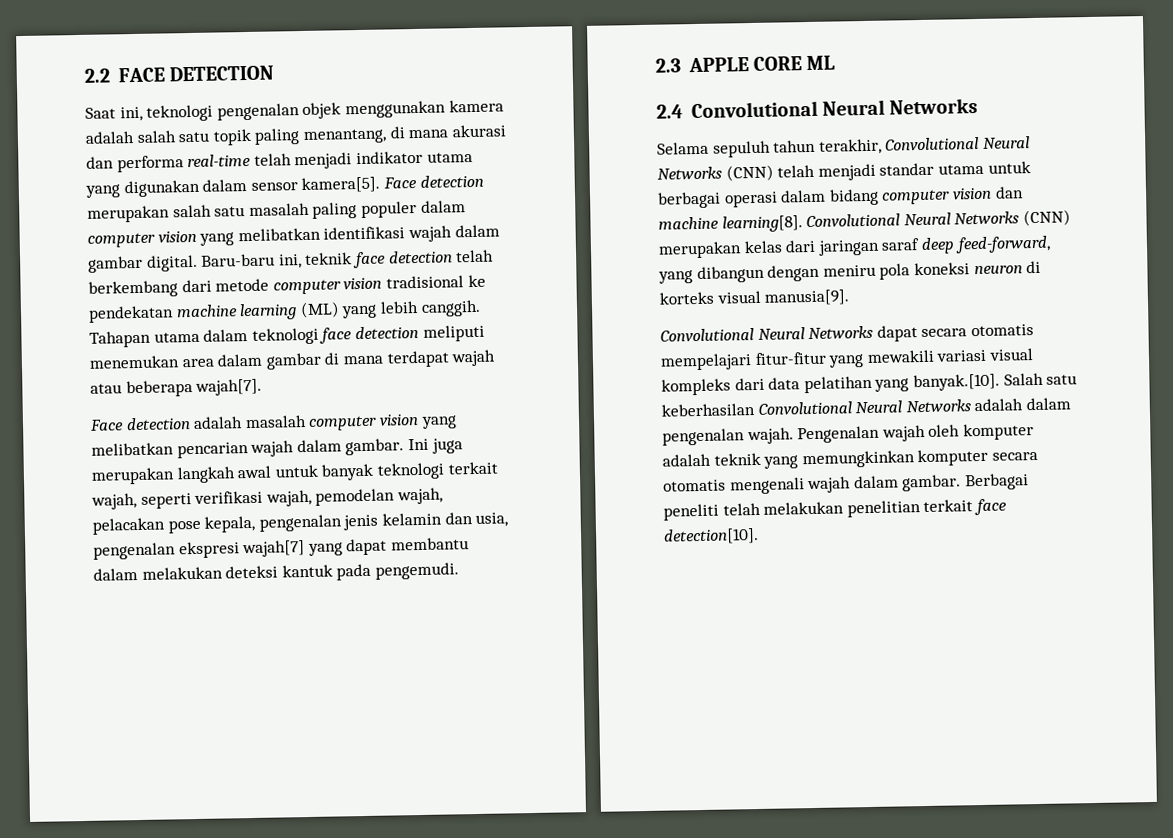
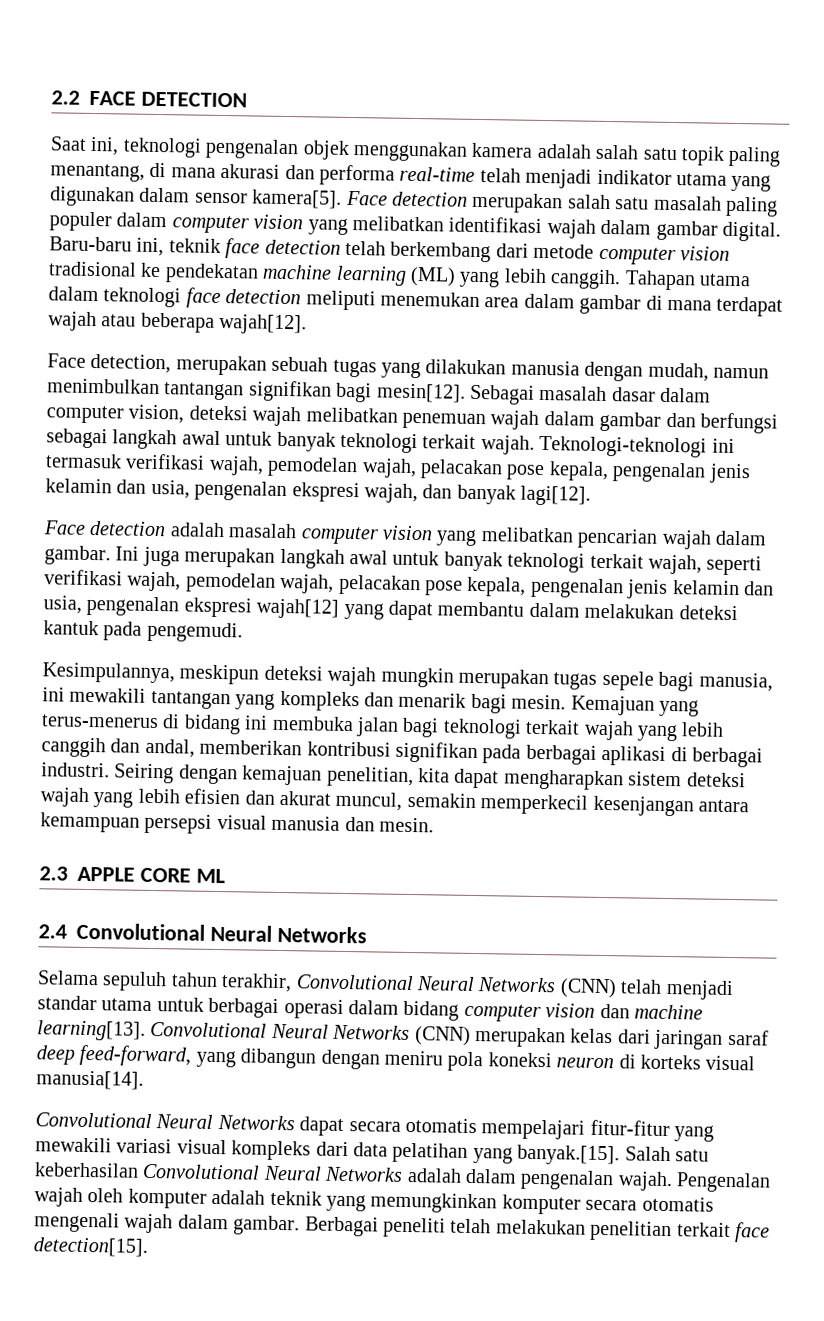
- Tahapan utama dalam teknologi face detection meliputi menemukan area dalam gambar di mana terdapat wajah atau beberapa wajah[7].
+ Tahapan utama dalam teknologi face detection meliputi menemukan area dalam gambar di mana terdapat wajah atau beberapa wajah[12].
+ Face detection, merupakan sebuah tugas yang dilakukan manusia dengan mudah, namun menimbulkan tantangan signifikan bagi mesin[12]. Sebagai masalah dasar dalam computer vision, deteksi wajah melibatkan penemuan wajah dalam gambar dan berfungsi sebagai langkah awal untuk banyak teknologi terkait wajah. Teknologi-teknologi ini termasuk verifikasi wajah, pemodelan wajah, pelacakan pose kepala, pengenalan jenis kelamin dan usia, pengenalan ekspresi wajah, dan banyak lagi[12].
- Ini juga merupakan langkah awal untuk banyak teknologi terkait wajah, seperti verifikasi wajah, pemodelan wajah, pelacakan pose kepala, pengenalan jenis kelamin dan usia, pengenalan ekspresi wajah[7] yang dapat membantu dalam melakukan deteksi kantuk pada pengemudi.
+ Ini juga merupakan langkah awal untuk banyak teknologi terkait wajah, seperti verifikasi wajah, pemodelan wajah, pelacakan pose kepala, pengenalan jenis kelamin dan usia, pengenalan ekspresi wajah[12] yang dapat membantu dalam melakukan deteksi kantuk pada pengemudi.
+ Kesimpulannya, meskipun deteksi wajah mungkin merupakan tugas sepele bagi manusia, ini mewakili tantangan yang kompleks dan menarik bagi mesin. Kemajuan yang terus-menerus di bidang ini membuka jalan bagi teknologi terkait wajah yang lebih canggih dan andal, memberikan kontribusi signifikan pada berbagai aplikasi di berbagai industri. Seiring dengan kemajuan penelitian, kita dapat mengharapkan sistem deteksi wajah yang lebih efisien dan akurat muncul, semakin memperkecil kesenjangan antara kemampuan persepsi visual manusia dan mesin.
- Selama sepuluh tahun terakhir, Convolutional Neural Networks (CNN) telah menjadi standar utama untuk berbagai operasi dalam bidang computer vision dan machine learning[8].
+ Selama sepuluh tahun terakhir, Convolutional Neural Networks (CNN) telah menjadi standar utama untuk berbagai operasi dalam bidang computer vision dan machine learning[13].
- Convolutional Neural Networks (CNN) merupakan kelas dari jaringan saraf deep feed-forward, yang dibangun dengan meniru pola koneksi neuron di korteks visual manusia[9].
+ Convolutional Neural Networks (CNN) merupakan kelas dari jaringan saraf deep feed-forward, yang dibangun dengan meniru pola koneksi neuron di korteks visual manusia[14].
- Convolutional Neural Networks dapat secara otomatis mempelajari fitur-fitur yang mewakili variasi visual kompleks dari data pelatihan yang banyak.[10]. Salah satu keberhasilan Convolutional Neural Networks adalah dalam pengenalan wajah.
+ Convolutional Neural Networks dapat secara otomatis mempelajari fitur-fitur yang mewakili variasi visual kompleks dari data pelatihan yang banyak.[15]. Salah satu keberhasilan Convolutional Neural Networks adalah dalam pengenalan wajah.
- Berbagai peneliti telah melakukan penelitian terkait face detection[10].
+ Berbagai peneliti telah melakukan penelitian terkait face detection[15].

